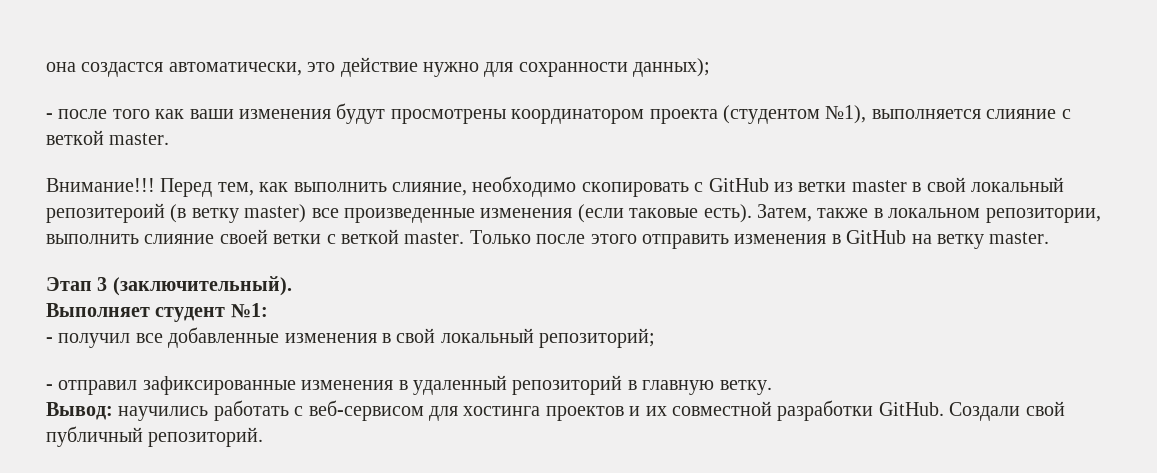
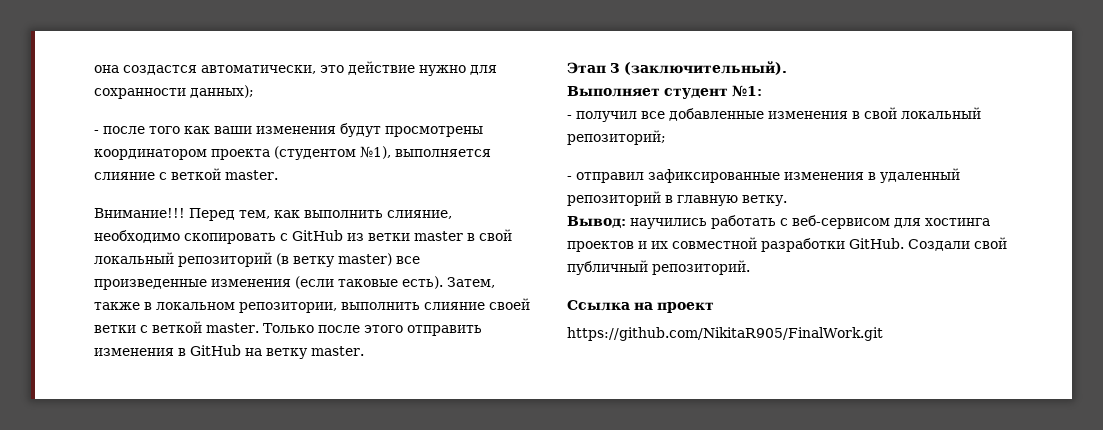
- Перед тем, как выполнить слияние, необходимо скопировать с GitHub из ветки master в свой локальный репозитероий (в ветку master) все произведенные изменения (если таковые есть).
+ Перед тем, как выполнить слияние, необходимо скопировать с GitHub из ветки master в свой локальный репозиторий (в ветку master) все произведенные изменения (если таковые есть).
+ Ссылка на проект
+ https://github.com/NikitaR905/FinalWork.git

